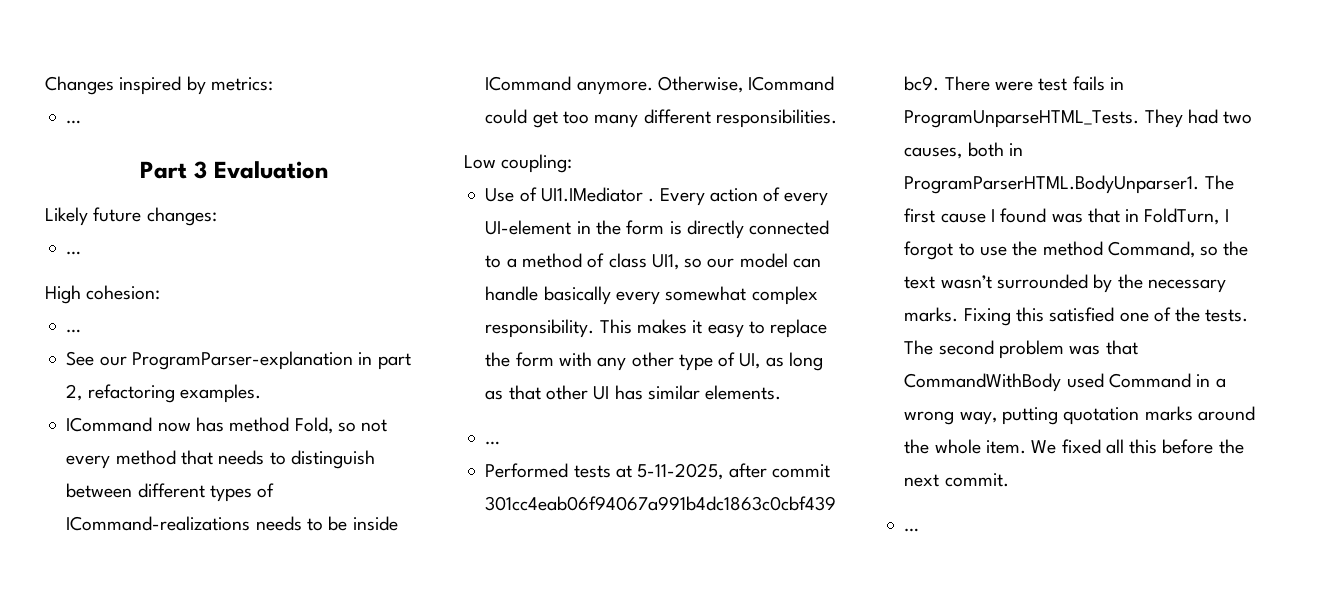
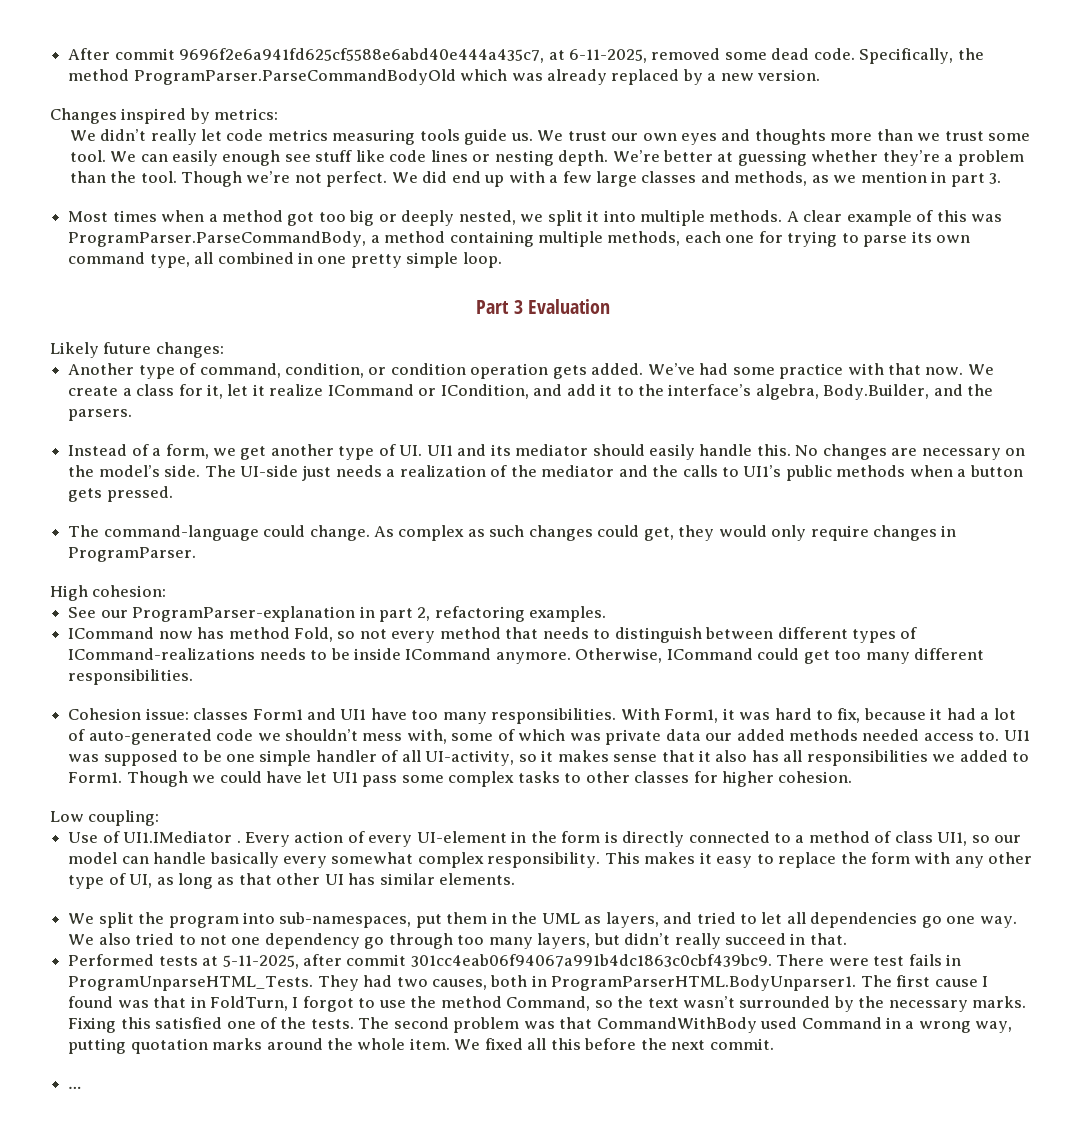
+ After commit 9696f2e6a941fd625cf5588e6abd40e444a435c7, at 6-11-2025, removed some dead code. Specifically, the method ProgramParser.ParseCommandBodyOld which was already replaced by a new version.
  Changes inspired by metrics:
- …
+ We didn’t really let code metrics measuring tools guide us. We trust our own eyes and thoughts more than we trust some tool. We can easily enough see stuff like code lines or nesting depth. We’re better at guessing whether they’re a problem than the tool. Though we’re not perfect. We did end up with a few large classes and methods, as we mention in part 3.
+ Most times when a method got too big or deeply nested, we split it into multiple methods. A clear example of this was ProgramParser.ParseCommandBody, a method containing multiple methods, each one for trying to parse its own command type, all combined in one pretty simple loop.
  Likely future changes:
- …
+ Another type of command, condition, or condition operation gets added. We’ve had some practice with that now. We create a class for it, let it realize ICommand or ICondition, and add it to the interface’s algebra, Body.Builder, and the parsers.
+ Instead of a form, we get another type of UI. UI1 and its mediator should easily handle this. No changes are necessary on the model’s side. The UI-side just needs a realization of the mediator and the calls to UI1’s public methods when a button gets pressed.
+ The command-language could change. As complex as such changes could get, they would only require changes in ProgramParser.
  High cohesion:
- …
+ Cohesion issue: classes Form1 and UI1 have too many responsibilities. With Form1, it was hard to fix, because it had a lot of auto-generated code we shouldn’t mess with, some of which was private data our added methods needed access to. UI1 was supposed to be one simple handler of all UI-activity, so it makes sense that it also has all responsibilities we added to Form1. Though we could have let UI1 pass some complex tasks to other classes for higher cohesion.
  This makes it easy to replace the form with any other type of UI, as long as that other UI has similar elements.
- …
+ We split the program into sub-namespaces, put them in the UML as layers, and tried to let all dependencies go one way. We also tried to not one dependency go through too many layers, but didn’t really succeed in that.

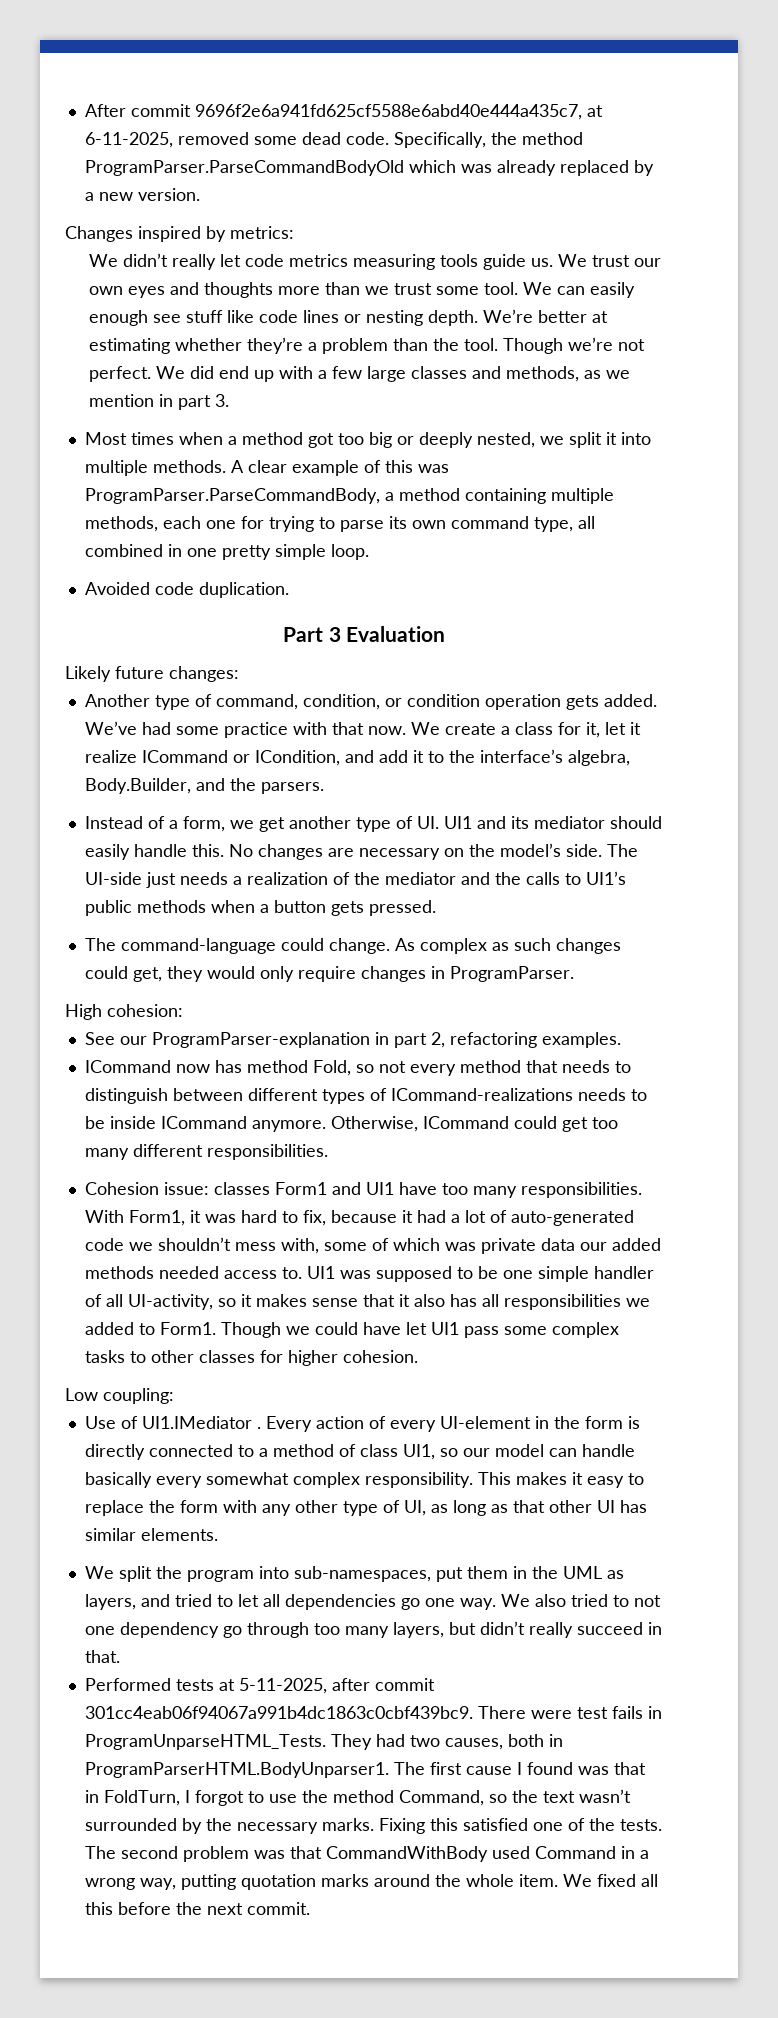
- We’re better at guessing whether they’re a problem than the tool.
+ We’re better at estimating whether they’re a problem than the tool.
+ Avoided code duplication.
- …

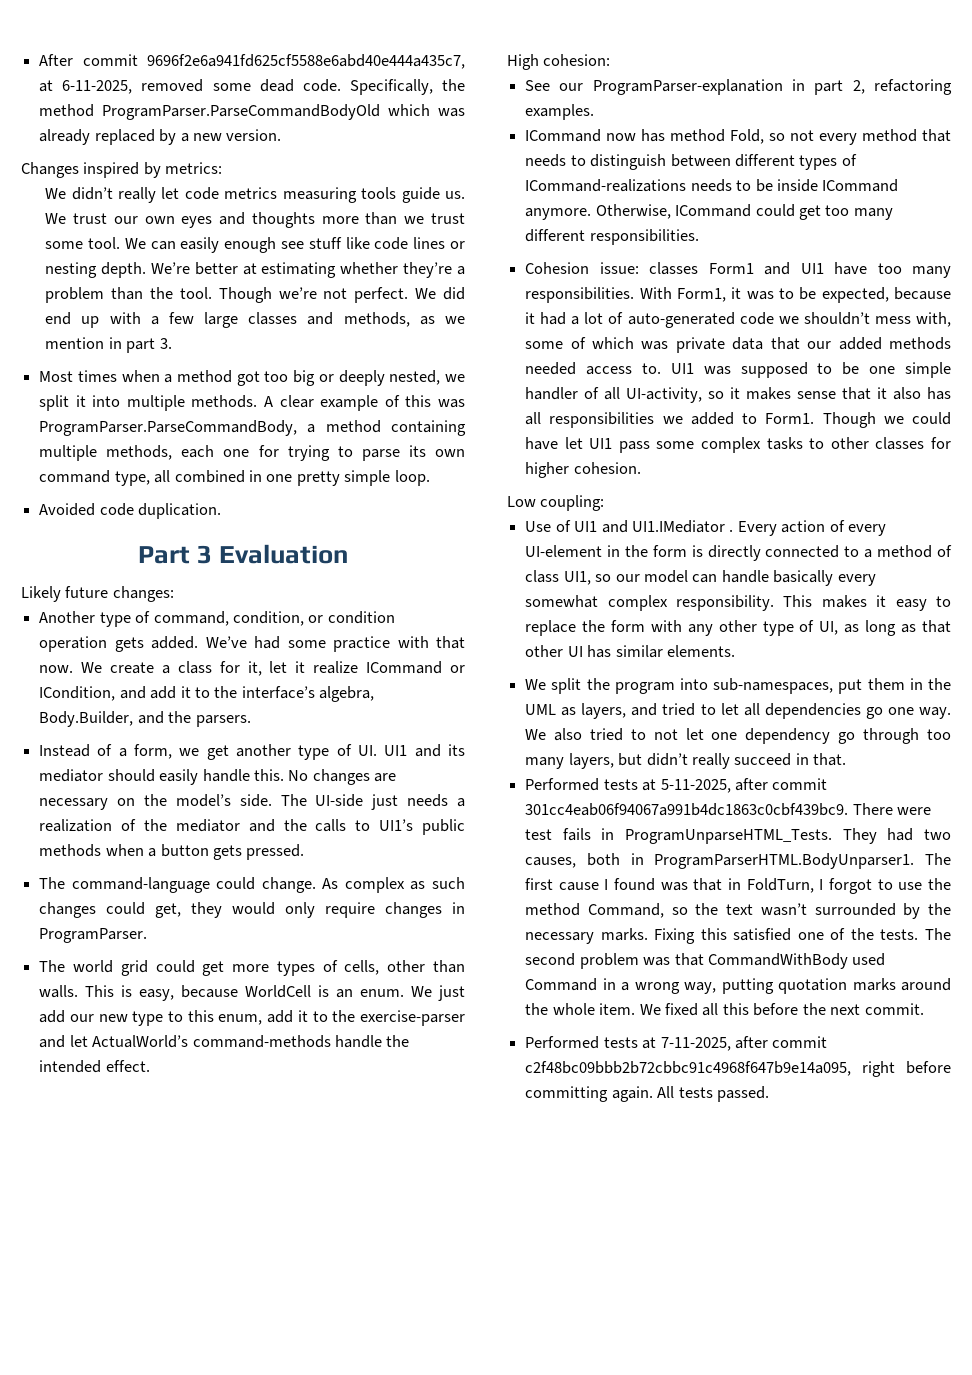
+ The world grid could get more types of cells, other than walls. This is easy, because WorldCell is an enum. We just add our new type to this enum, add it to the exercise-parser and let ActualWorld’s command-methods handle the intended effect.
- With Form1, it was hard to fix, because it had a lot of auto-generated code we shouldn’t mess with, some of which was private data our added methods needed access to.
+ With Form1, it was to be expected, because it had a lot of auto-generated code we shouldn’t mess with, some of which was private data that our added methods needed access to.
- Use of UI1.IMediator .
+ Use of UI1 and UI1.IMediator .
- We also tried to not one dependency go through too many layers, but didn’t really succeed in that.
+ We also tried to not let one dependency go through too many layers, but didn’t really succeed in that.
+ Performed tests at 7-11-2025, after commit c2f48bc09bbb2b72cbbc91c4968f647b9e14a095, right before committing again. All tests passed.

